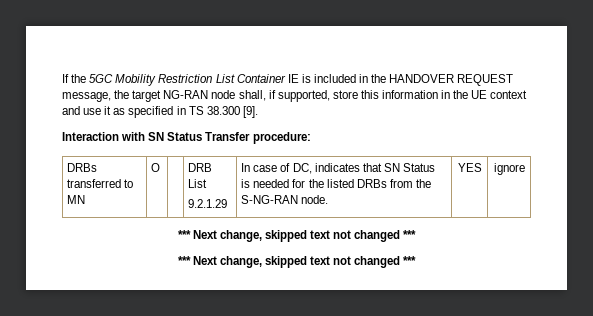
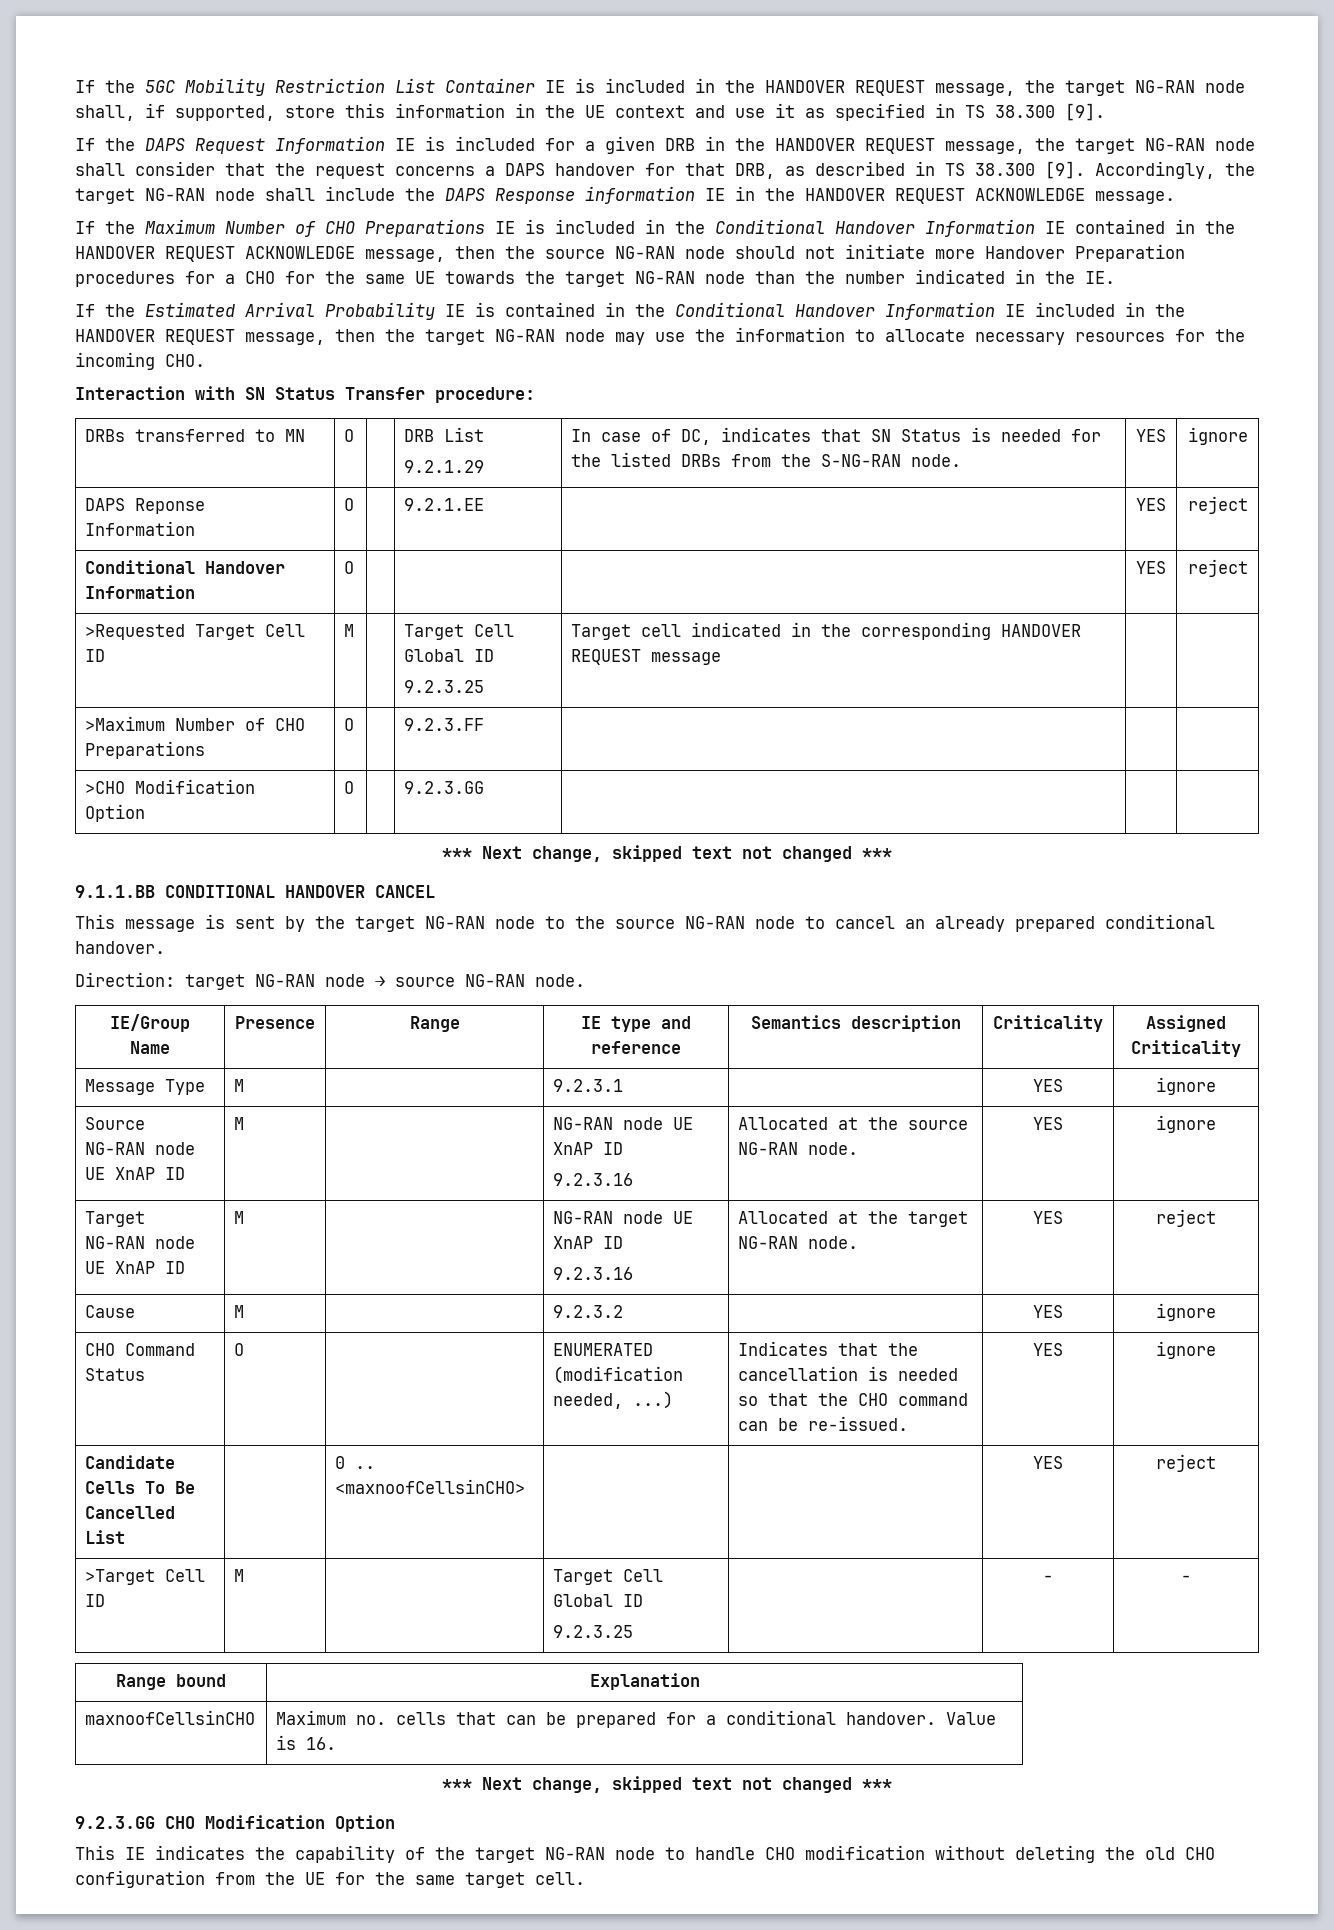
+ If the DAPS Request Information IE is included for a given DRB in the HANDOVER REQUEST message, the target NG-RAN node shall consider that the request concerns a DAPS handover for that DRB, as described in TS 38.300 [9]. Accordingly, the target NG-RAN node shall include the DAPS Response information IE in the HANDOVER REQUEST ACKNOWLEDGE message.
+ If the Maximum Number of CHO Preparations IE is included in the Conditional Handover Information IE contained in the HANDOVER REQUEST ACKNOWLEDGE message, then the source NG-RAN node should not initiate more Handover Preparation procedures for a CHO for the same UE towards the target NG-RAN node than the number indicated in the IE.
+ If the Estimated Arrival Probability IE is contained in the Conditional Handover Information IE included in the HANDOVER REQUEST message, then the target NG-RAN node may use the information to allocate necessary resources for the incoming CHO.
  DRBs transferred to MN | O | | DRB List
  9.2.1.29 | In case of DC, indicates that SN Status is needed for the listed DRBs from the S-NG-RAN node. | YES | ignore
+ DAPS Reponse Information | O | | 9.2.1.EE | | YES | reject
+ Conditional Handover Information | O | | | | YES | reject
+ >Requested Target Cell ID | M | | Target Cell Global ID
+ 9.2.3.25 | Target cell indicated in the corresponding HANDOVER REQUEST message | |
+ >Maximum Number of CHO Preparations | O | | 9.2.3.FF | | |
+ >CHO Modification Option | O | | 9.2.3.GG | | |
  *** Next change, skipped text not changed ***
+ 9.1.1.BB CONDITIONAL HANDOVER CANCEL
+ This message is sent by the target NG-RAN node to the source NG-RAN node to cancel an already prepared conditional handover.
+ Direction: target NG-RAN node → source NG-RAN node.
+ IE/Group Name | Presence | Range | IE type and reference | Semantics description | Criticality | Assigned Criticality
+ Message Type | M | | 9.2.3.1 | | YES | ignore
+ Source NG-RAN node UE XnAP ID | M | | NG-RAN node UE XnAP ID
+ 9.2.3.16 | Allocated at the source NG-RAN node. | YES | ignore
+ Target NG-RAN node UE XnAP ID | M | | NG-RAN node UE XnAP ID
+ 9.2.3.16 | Allocated at the target NG-RAN node. | YES | reject
+ Cause | M | | 9.2.3.2 | | YES | ignore
+ CHO Command Status | O | | ENUMERATED (modification needed, ...) | Indicates that the cancellation is needed so that the CHO command can be re-issued. | YES | ignore
+ Candidate Cells To Be Cancelled List | | 0 .. <maxnoofCellsinCHO> | | | YES | reject
+ >Target Cell ID | M | | Target Cell Global ID
+ 9.2.3.25 | | - | -
+ Range bound | Explanation
+ maxnoofCellsinCHO | Maximum no. cells that can be prepared for a conditional handover. Value is 16.
  *** Next change, skipped text not changed ***
+ 9.2.3.GG CHO Modification Option
+ This IE indicates the capability of the target NG-RAN node to handle CHO modification without deleting the old CHO configuration from the UE for the same target cell.

